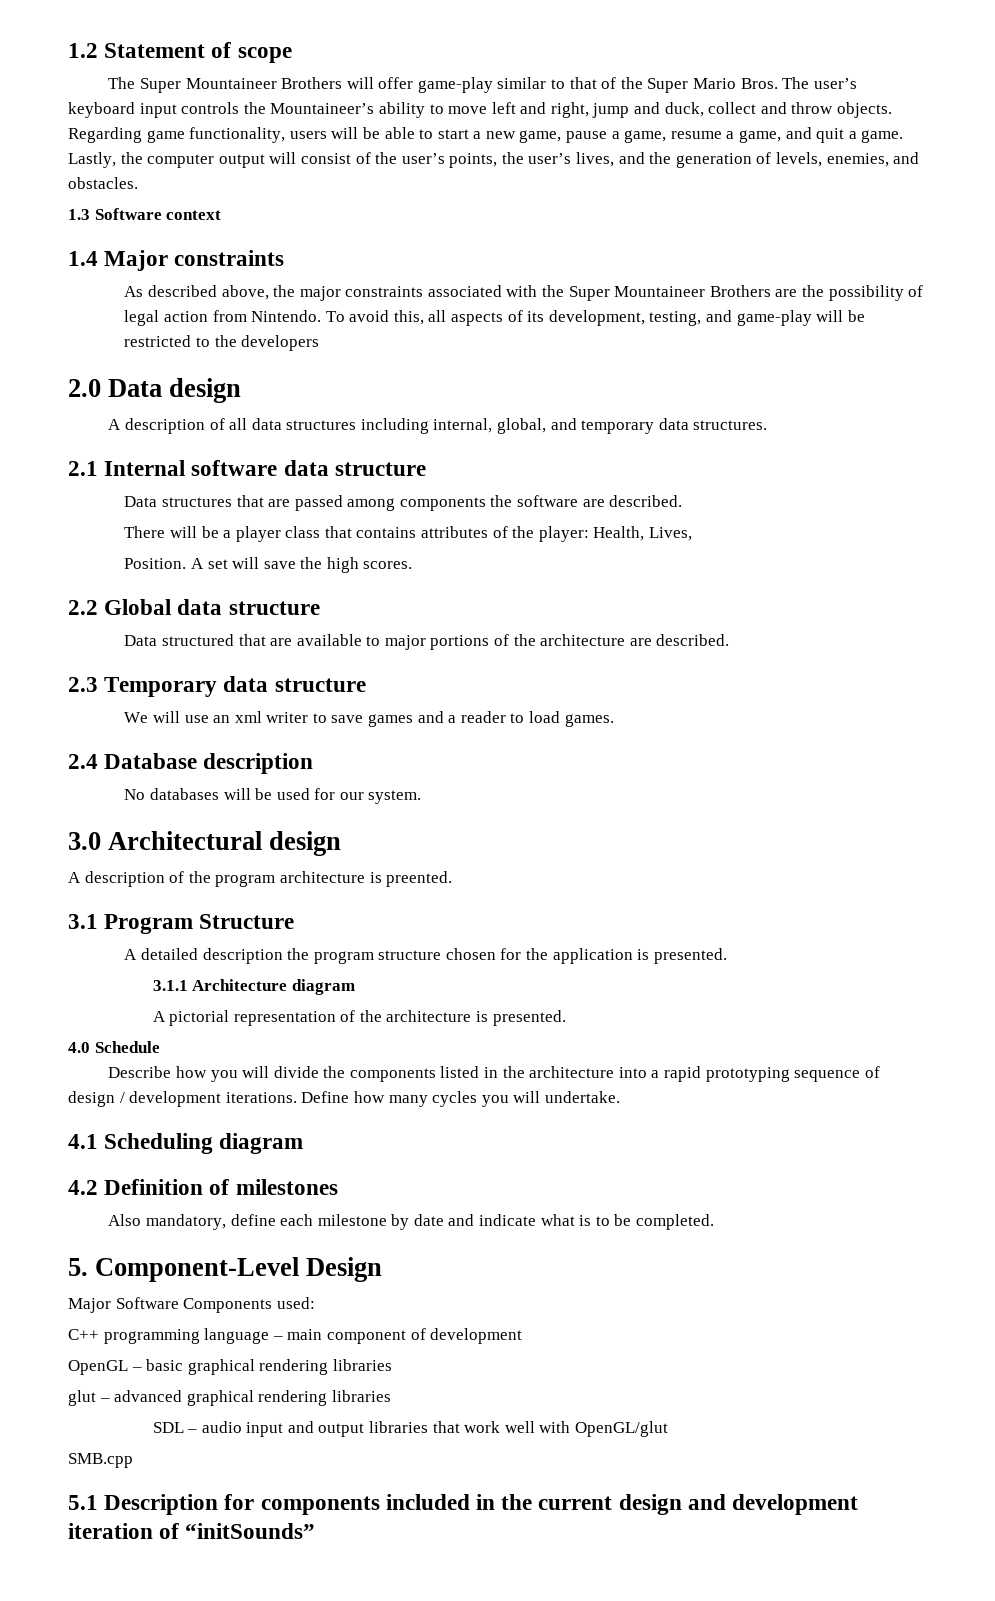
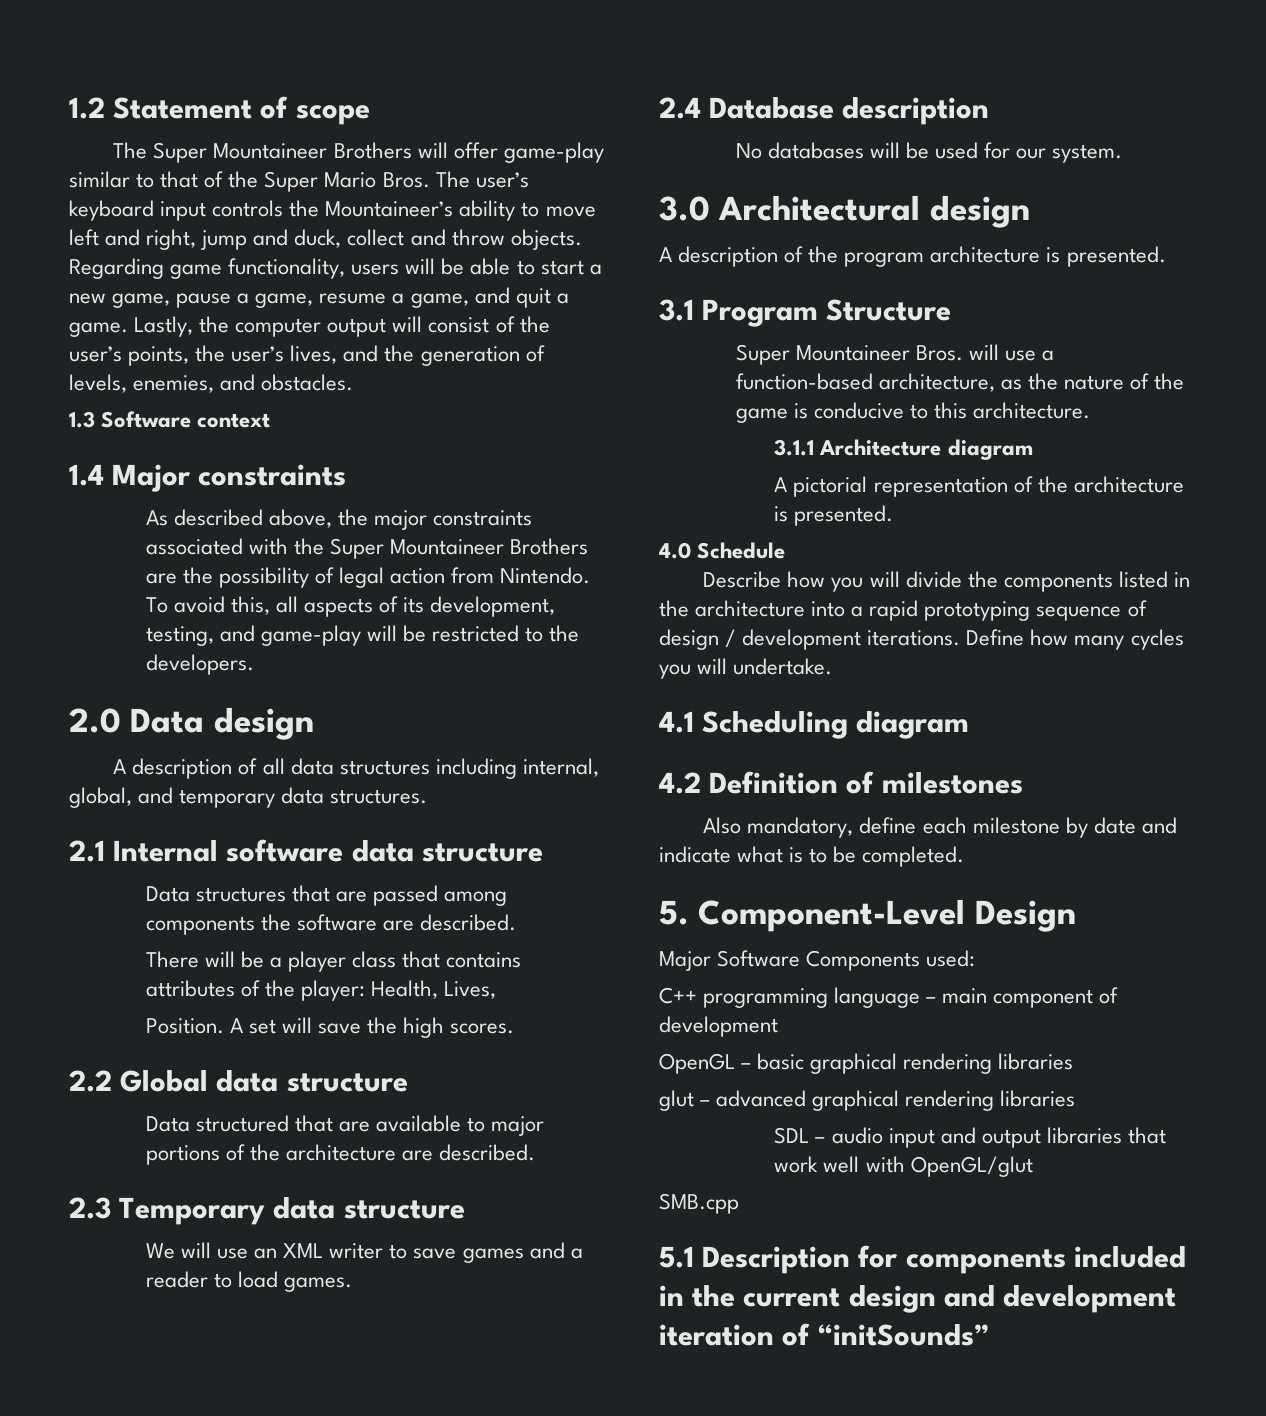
- To avoid this, all aspects of its development, testing, and game-play will be restricted to the developers
+ To avoid this, all aspects of its development, testing, and game-play will be restricted to the developers.
- We will use an xml writer to save games and a reader to load games.
+ We will use an XML writer to save games and a reader to load games.
- A description of the program architecture is preented.
+ A description of the program architecture is presented.
- A detailed description the program structure chosen for the application is presented.
+ Super Mountaineer Bros. will use a function-based architecture, as the nature of the game is conducive to this architecture.

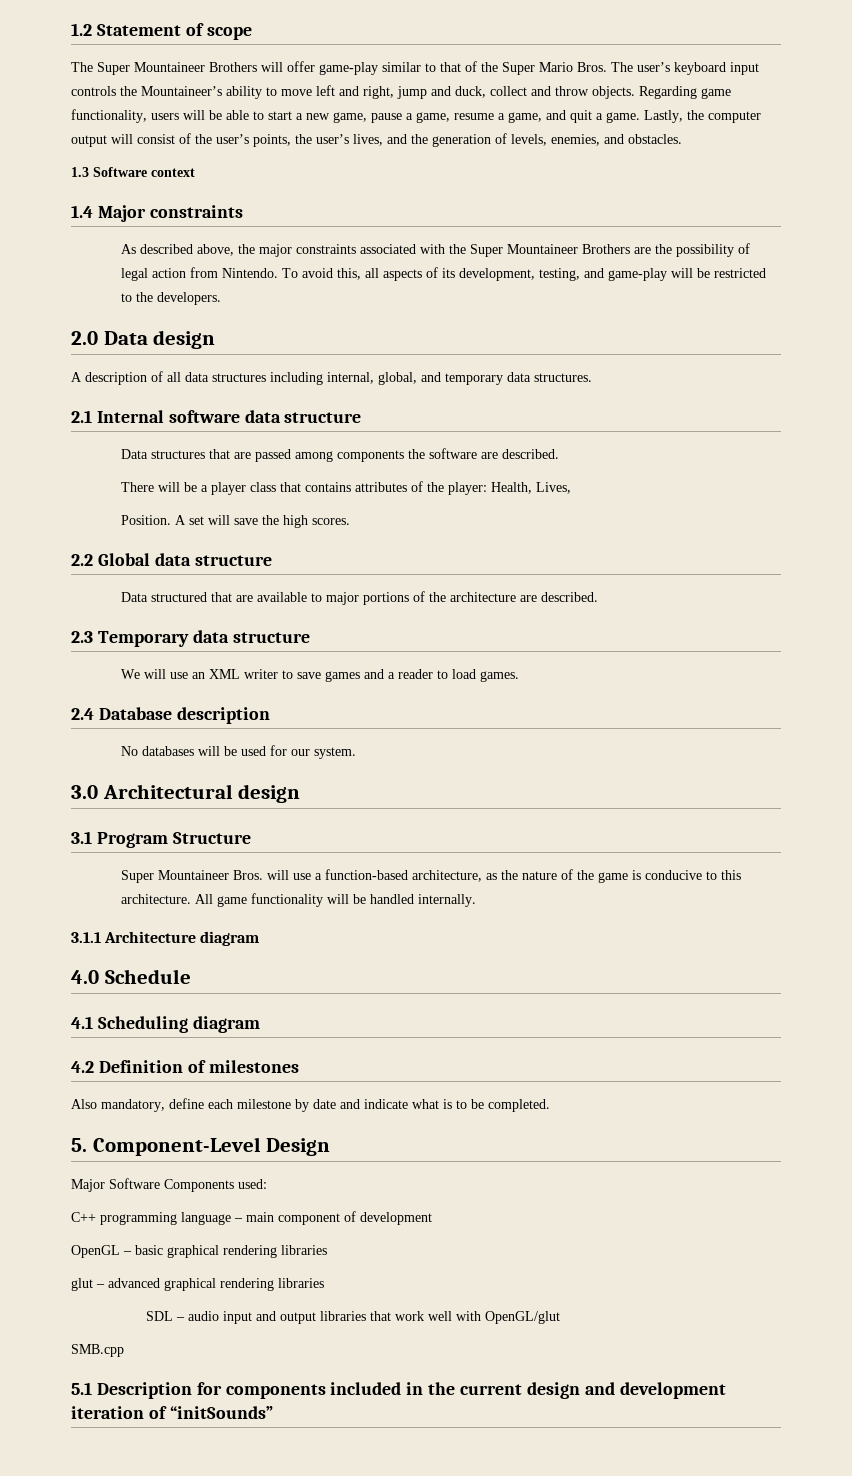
- A description of the program architecture is presented.
- Super Mountaineer Bros. will use a function-based architecture, as the nature of the game is conducive to this architecture.
+ Super Mountaineer Bros. will use a function-based architecture, as the nature of the game is conducive to this architecture. All game functionality will be handled internally.
  3.1.1 Architecture diagram
- A pictorial representation of the architecture is presented.
  4.0 Schedule
- Describe how you will divide the components listed in the architecture into a rapid prototyping sequence of design / development iterations. Define how many cycles you will undertake.

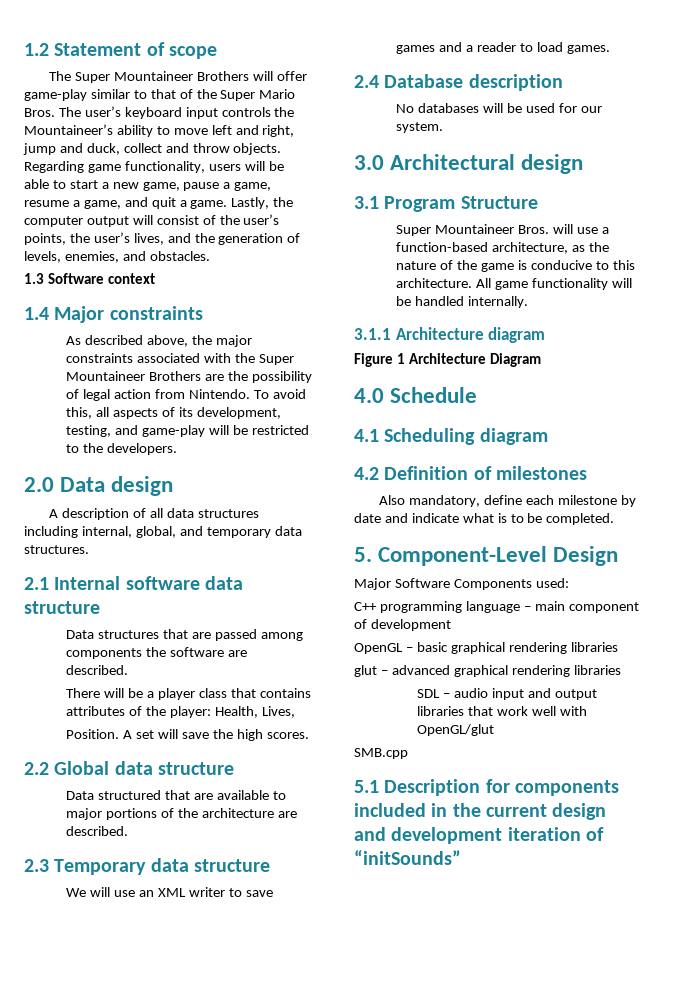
+ Figure 1 Architecture Diagram

